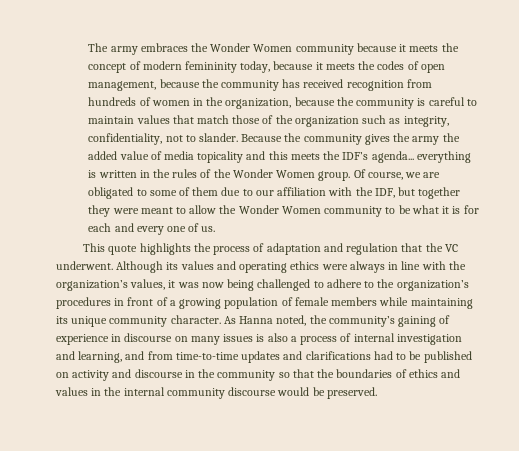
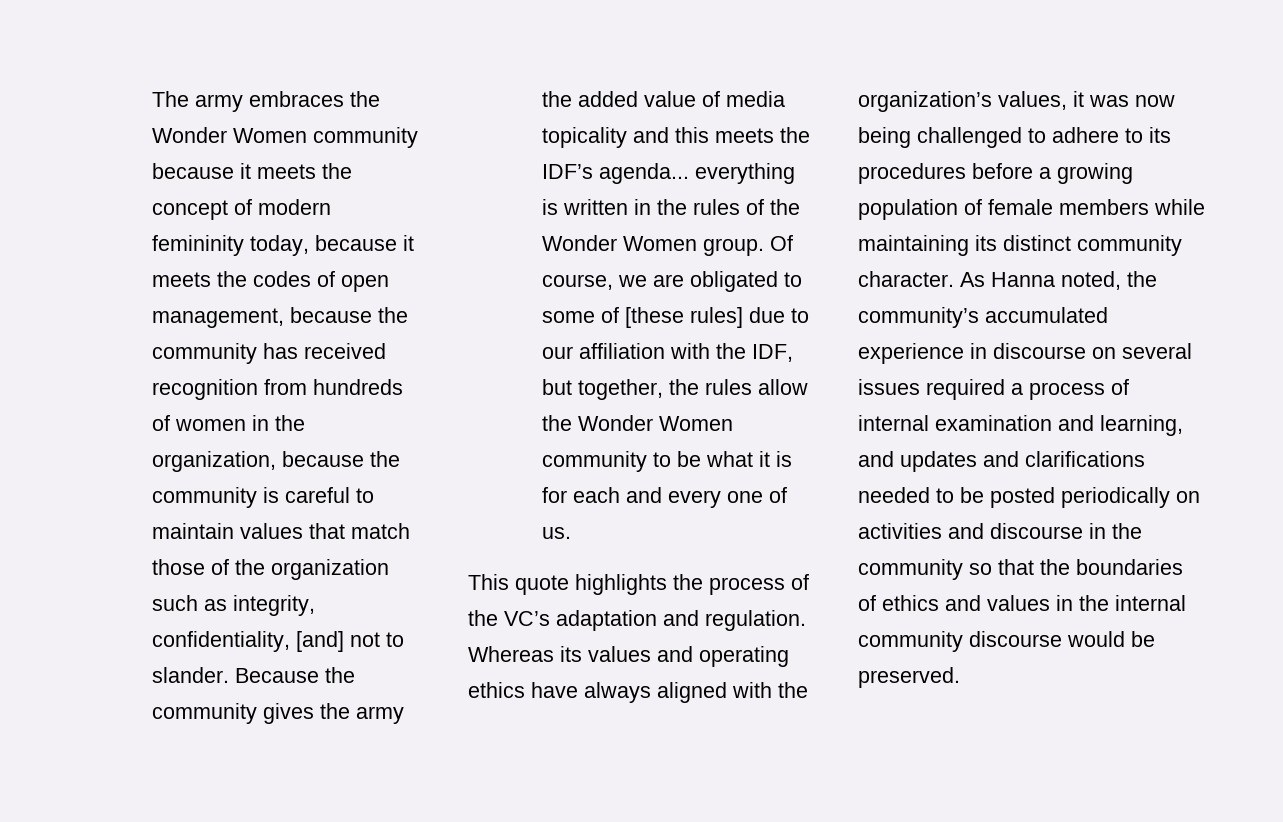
- The army embraces the Wonder Women community because it meets the concept of modern femininity today, because it meets the codes of open management, because the community has received recognition from hundreds of women in the organization, because the community is careful to maintain values that match those of the organization such as integrity, confidentiality, not to slander.
+ The army embraces the Wonder Women community because it meets the concept of modern femininity today, because it meets the codes of open management, because the community has received recognition from hundreds of women in the organization, because the community is careful to maintain values that match those of the organization such as integrity, confidentiality, [and] not to slander.
- Of course, we are obligated to some of them due to our affiliation with the IDF, but together they were meant to allow the Wonder Women community to be what it is for each and every one of us.
+ Of course, we are obligated to some of [these rules] due to our affiliation with the IDF, but together, the rules allow the Wonder Women community to be what it is for each and every one of us.
- This quote highlights the process of adaptation and regulation that the VC underwent. Although its values and operating ethics were always in line with the organization’s values, it was now being challenged to adhere to the organization’s procedures in front of a growing population of female members while maintaining its unique community character.
+ This quote highlights the process of the VC’s adaptation and regulation. Whereas its values and operating ethics have always aligned with the organization’s values, it was now being challenged to adhere to its procedures before a growing population of female members while maintaining its distinct community character.
- As Hanna noted, the community’s gaining of experience in discourse on many issues is also a process of internal investigation and learning, and from time-to-time updates and clarifications had to be published on activity and discourse in the community so that the boundaries of ethics and values in the internal community discourse would be preserved.
+ As Hanna noted, the community’s accumulated experience in discourse on several issues required a process of internal examination and learning, and updates and clarifications needed to be posted periodically on activities and discourse in the community so that the boundaries of ethics and values in the internal community discourse would be preserved.

